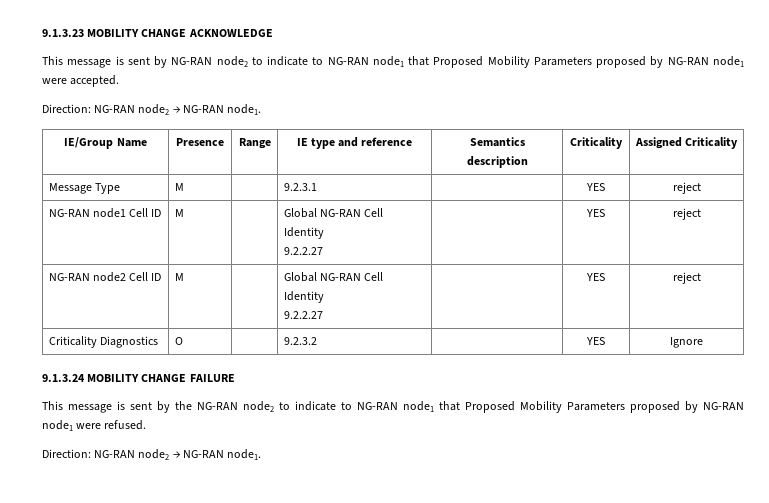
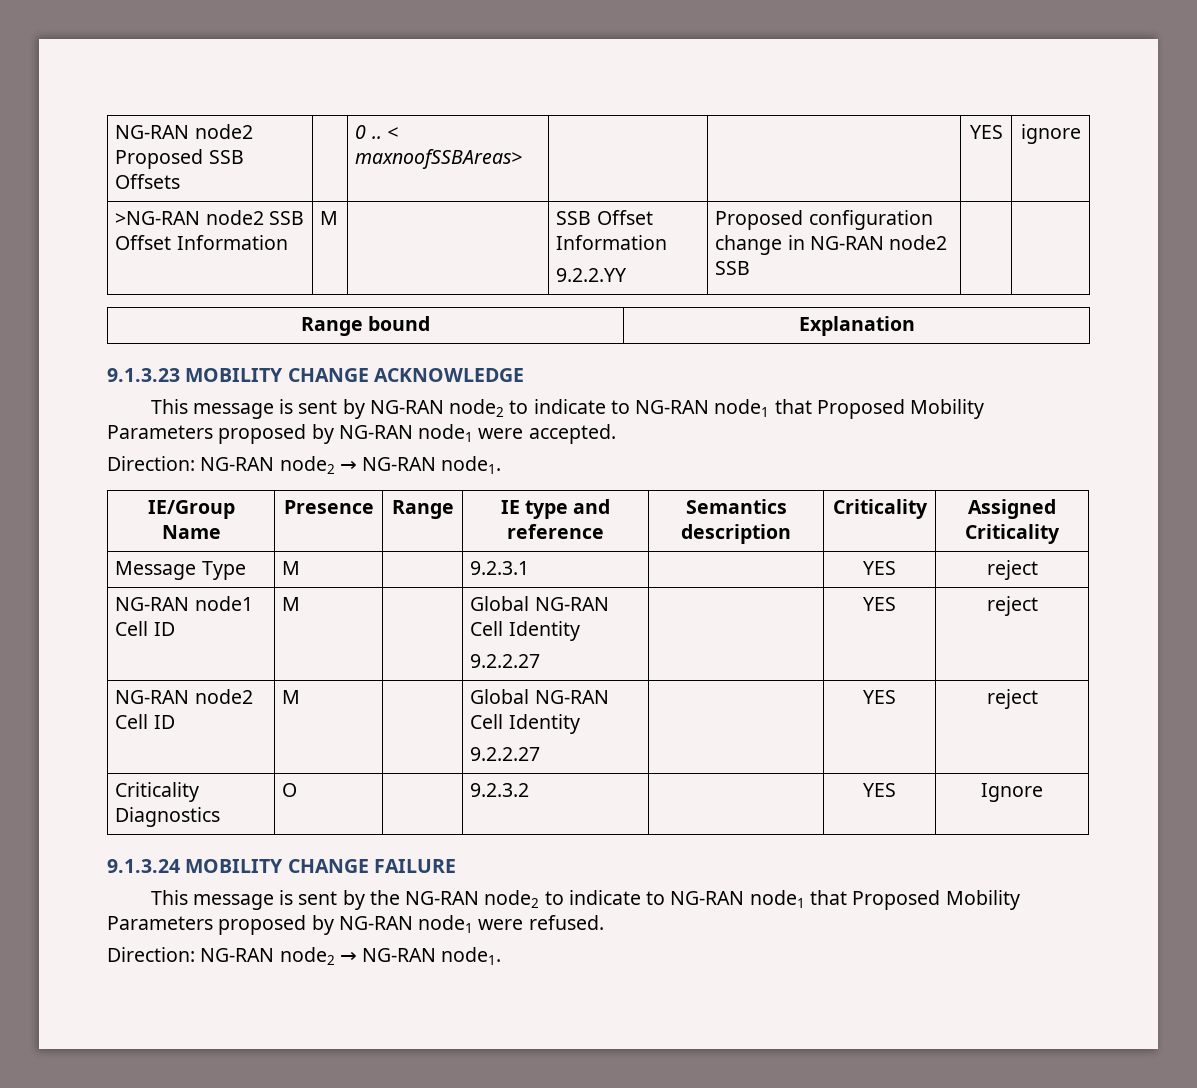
+ NG-RAN node2 Proposed SSB Offsets | | 0 .. < maxnoofSSBAreas> | | | YES | ignore
+ >NG-RAN node2 SSB Offset Information | M | | SSB Offset Information
+ 9.2.2.YY | Proposed configuration change in NG-RAN node2 SSB | |
+ Range bound | Explanation

